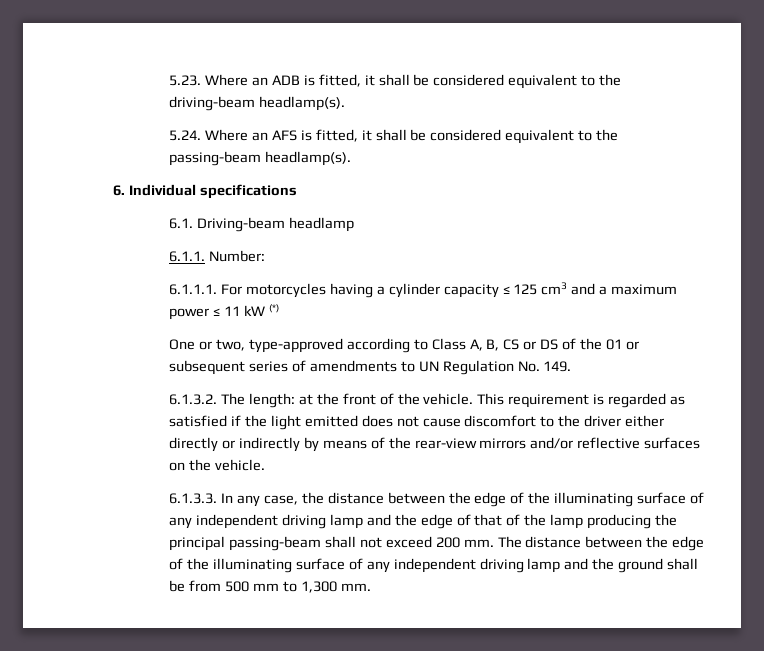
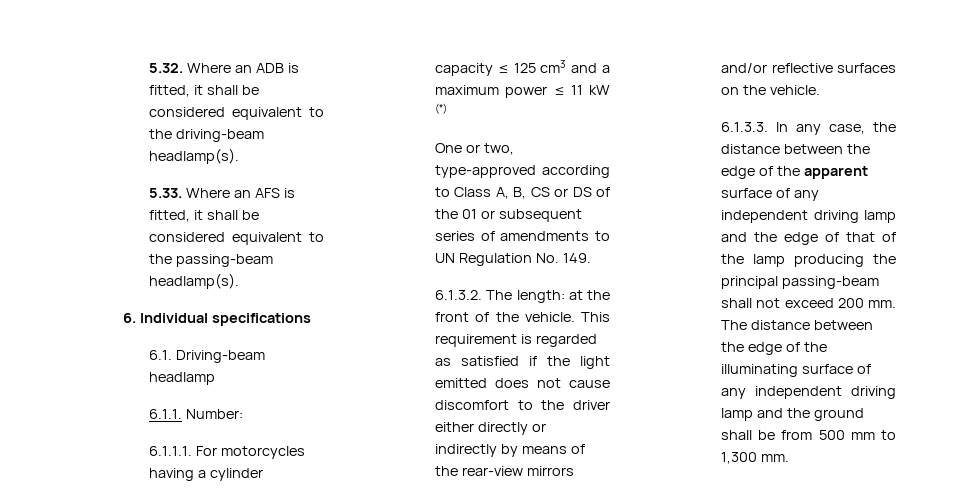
- 5.23. Where an ADB is fitted, it shall be considered equivalent to the driving-beam headlamp(s).
+ 5.32. Where an ADB is fitted, it shall be considered equivalent to the driving-beam headlamp(s).
- 5.24. Where an AFS is fitted, it shall be considered equivalent to the passing-beam headlamp(s).
+ 5.33. Where an AFS is fitted, it shall be considered equivalent to the passing-beam headlamp(s).
- 6.1.3.3. In any case, the distance between the edge of the illuminating surface of any independent driving lamp and the edge of that of the lamp producing the principal passing-beam shall not exceed 200 mm.
+ 6.1.3.3. In any case, the distance between the edge of the apparent surface of any independent driving lamp and the edge of that of the lamp producing the principal passing-beam shall not exceed 200 mm.

